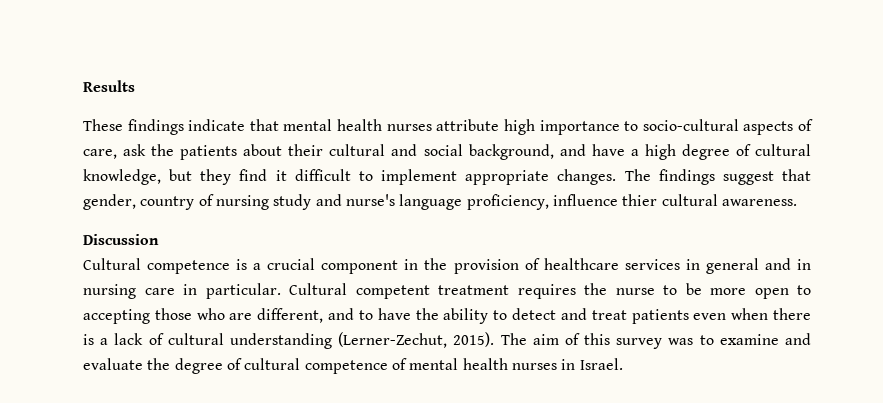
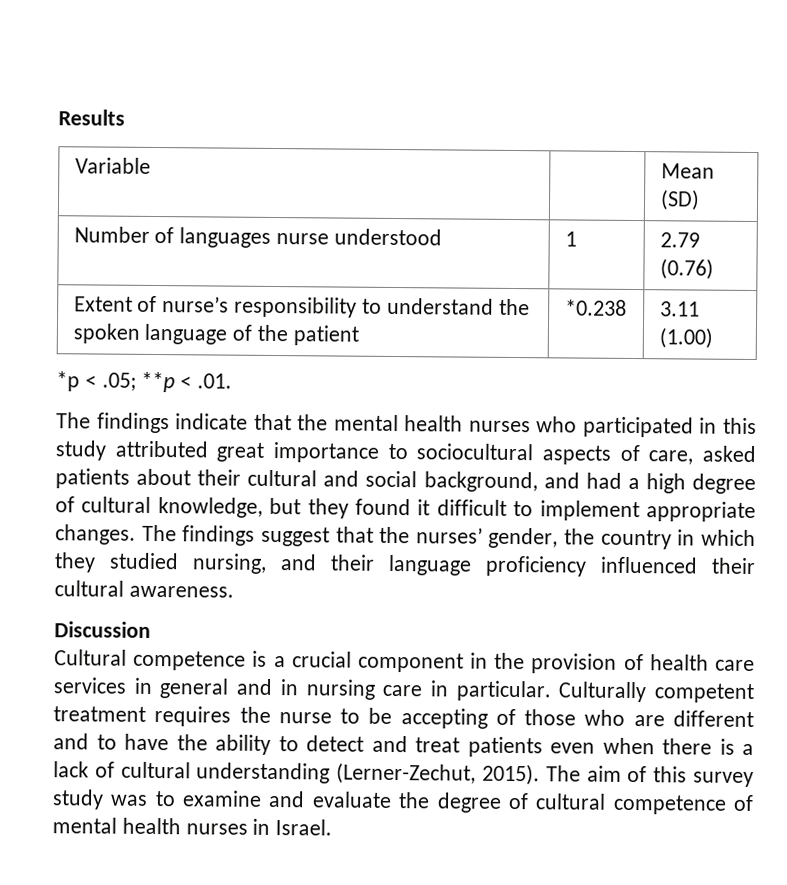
- These findings indicate that mental health nurses attribute high importance to socio-cultural aspects of care, ask the patients about their cultural and social background, and have a high degree of cultural knowledge, but they find it difficult to implement appropriate changes.
+ Variable | | Mean (SD)
+ Number of languages nurse understood | 1 | 2.79 (0.76)
+ Extent of nurse’s responsibility to understand the spoken language of the patient | *0.238 | 3.11 (1.00)
+ *p < .05; **p < .01.
+ The findings indicate that the mental health nurses who participated in this study attributed great importance to sociocultural aspects of care, asked patients about their cultural and social background, and had a high degree of cultural knowledge, but they found it difficult to implement appropriate changes.
- The findings suggest that gender, country of nursing study and nurse's language proficiency, influence thier cultural awareness.
+ The findings suggest that the nurses’ gender, the country in which they studied nursing, and their language proficiency influenced their cultural awareness.
- Cultural competence is a crucial component in the provision of healthcare services in general and in nursing care in particular.
+ Cultural competence is a crucial component in the provision of health care services in general and in nursing care in particular.
- Cultural competent treatment requires the nurse to be more open to accepting those who are different, and to have the ability to detect and treat patients even when there is a lack of cultural understanding (Lerner-Zechut, 2015).
+ Culturally competent treatment requires the nurse to be accepting of those who are different and to have the ability to detect and treat patients even when there is a lack of cultural understanding (Lerner-Zechut, 2015).
- The aim of this survey was to examine and evaluate the degree of cultural competence of mental health nurses in Israel.
+ The aim of this survey study was to examine and evaluate the degree of cultural competence of mental health nurses in Israel.

